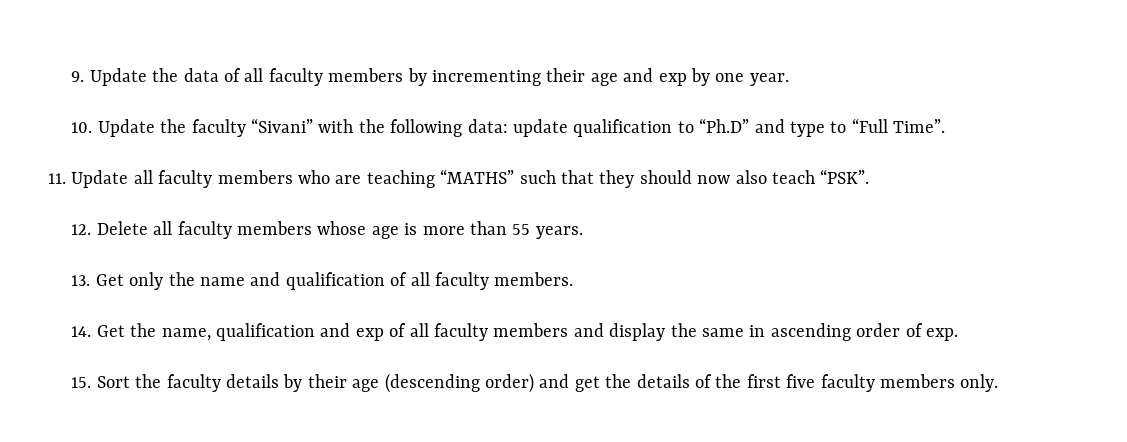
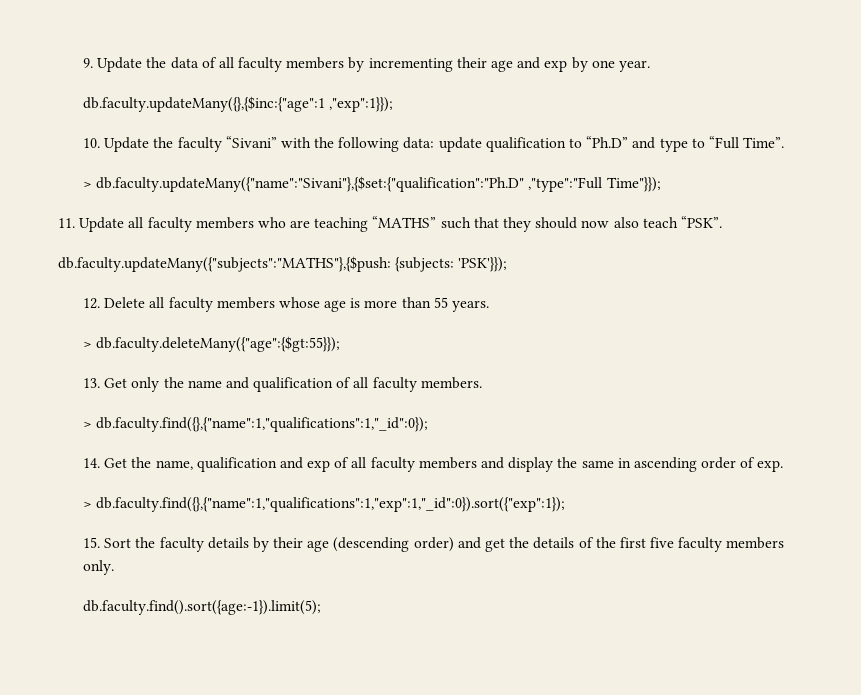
+ db.faculty.updateMany({},{$inc:{"age":1 ,"exp":1}});
+ > db.faculty.updateMany({"name":"Sivani"},{$set:{"qualification":"Ph.D" ,"type":"Full Time"}});
+ db.faculty.updateMany({"subjects":"MATHS"},{$push: {subjects: 'PSK'}});
+ > db.faculty.deleteMany({"age":{$gt:55}});
+ > db.faculty.find({},{"name":1,"qualifications":1,"_id":0});
+ > db.faculty.find({},{"name":1,"qualifications":1,"exp":1,"_id":0}).sort({"exp":1});
+ db.faculty.find().sort({age:-1}).limit(5);

